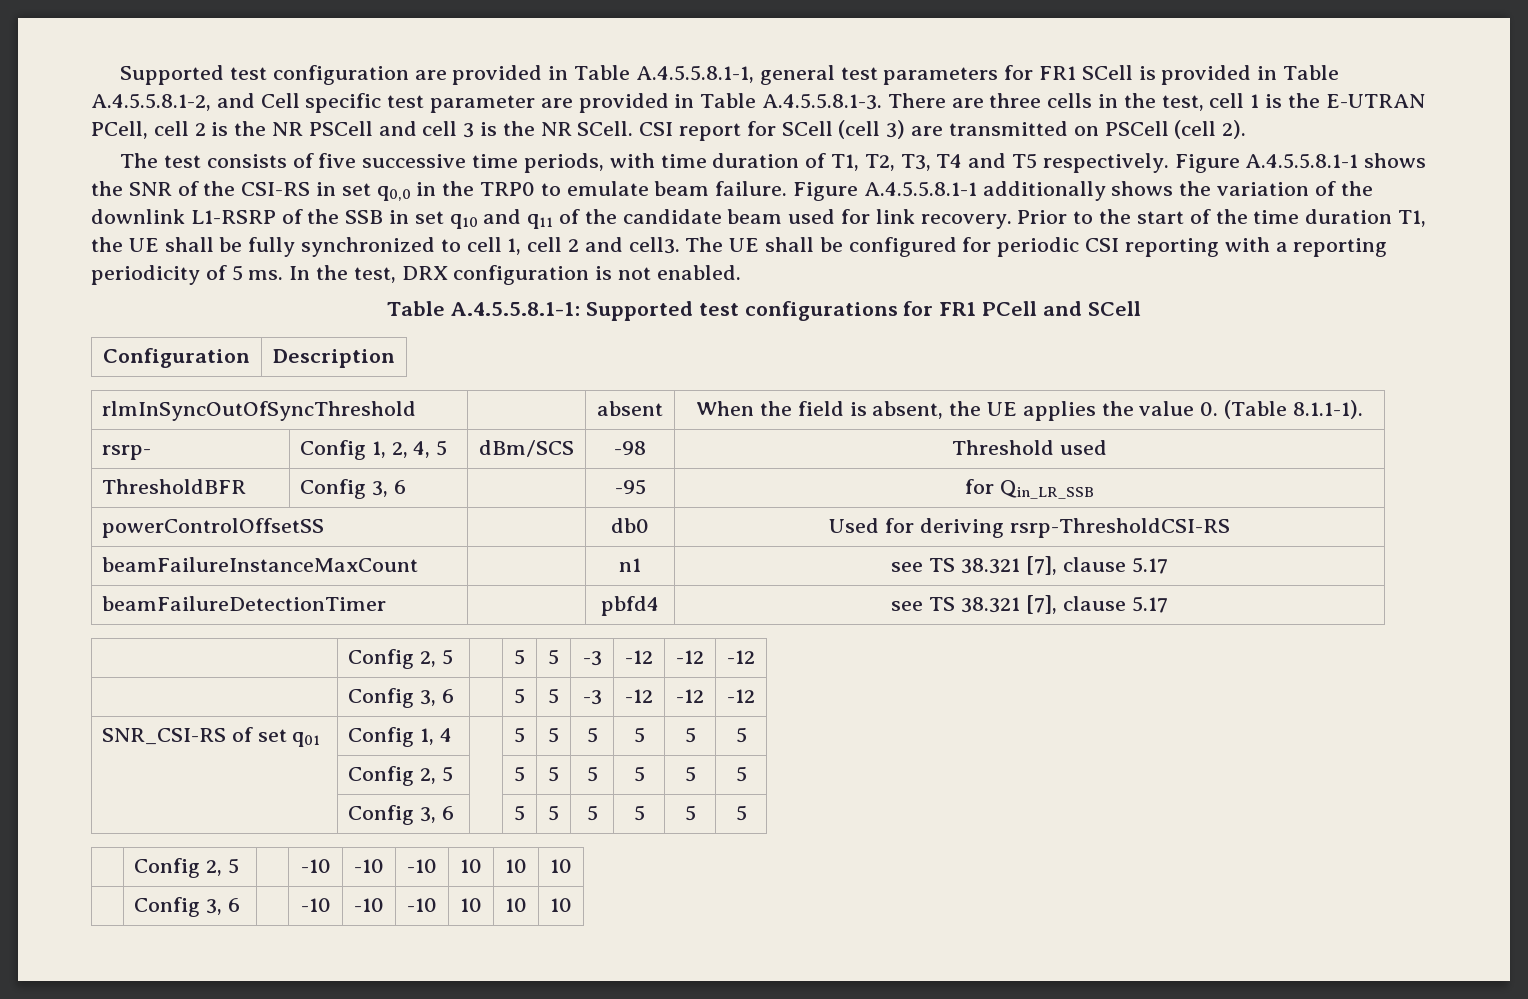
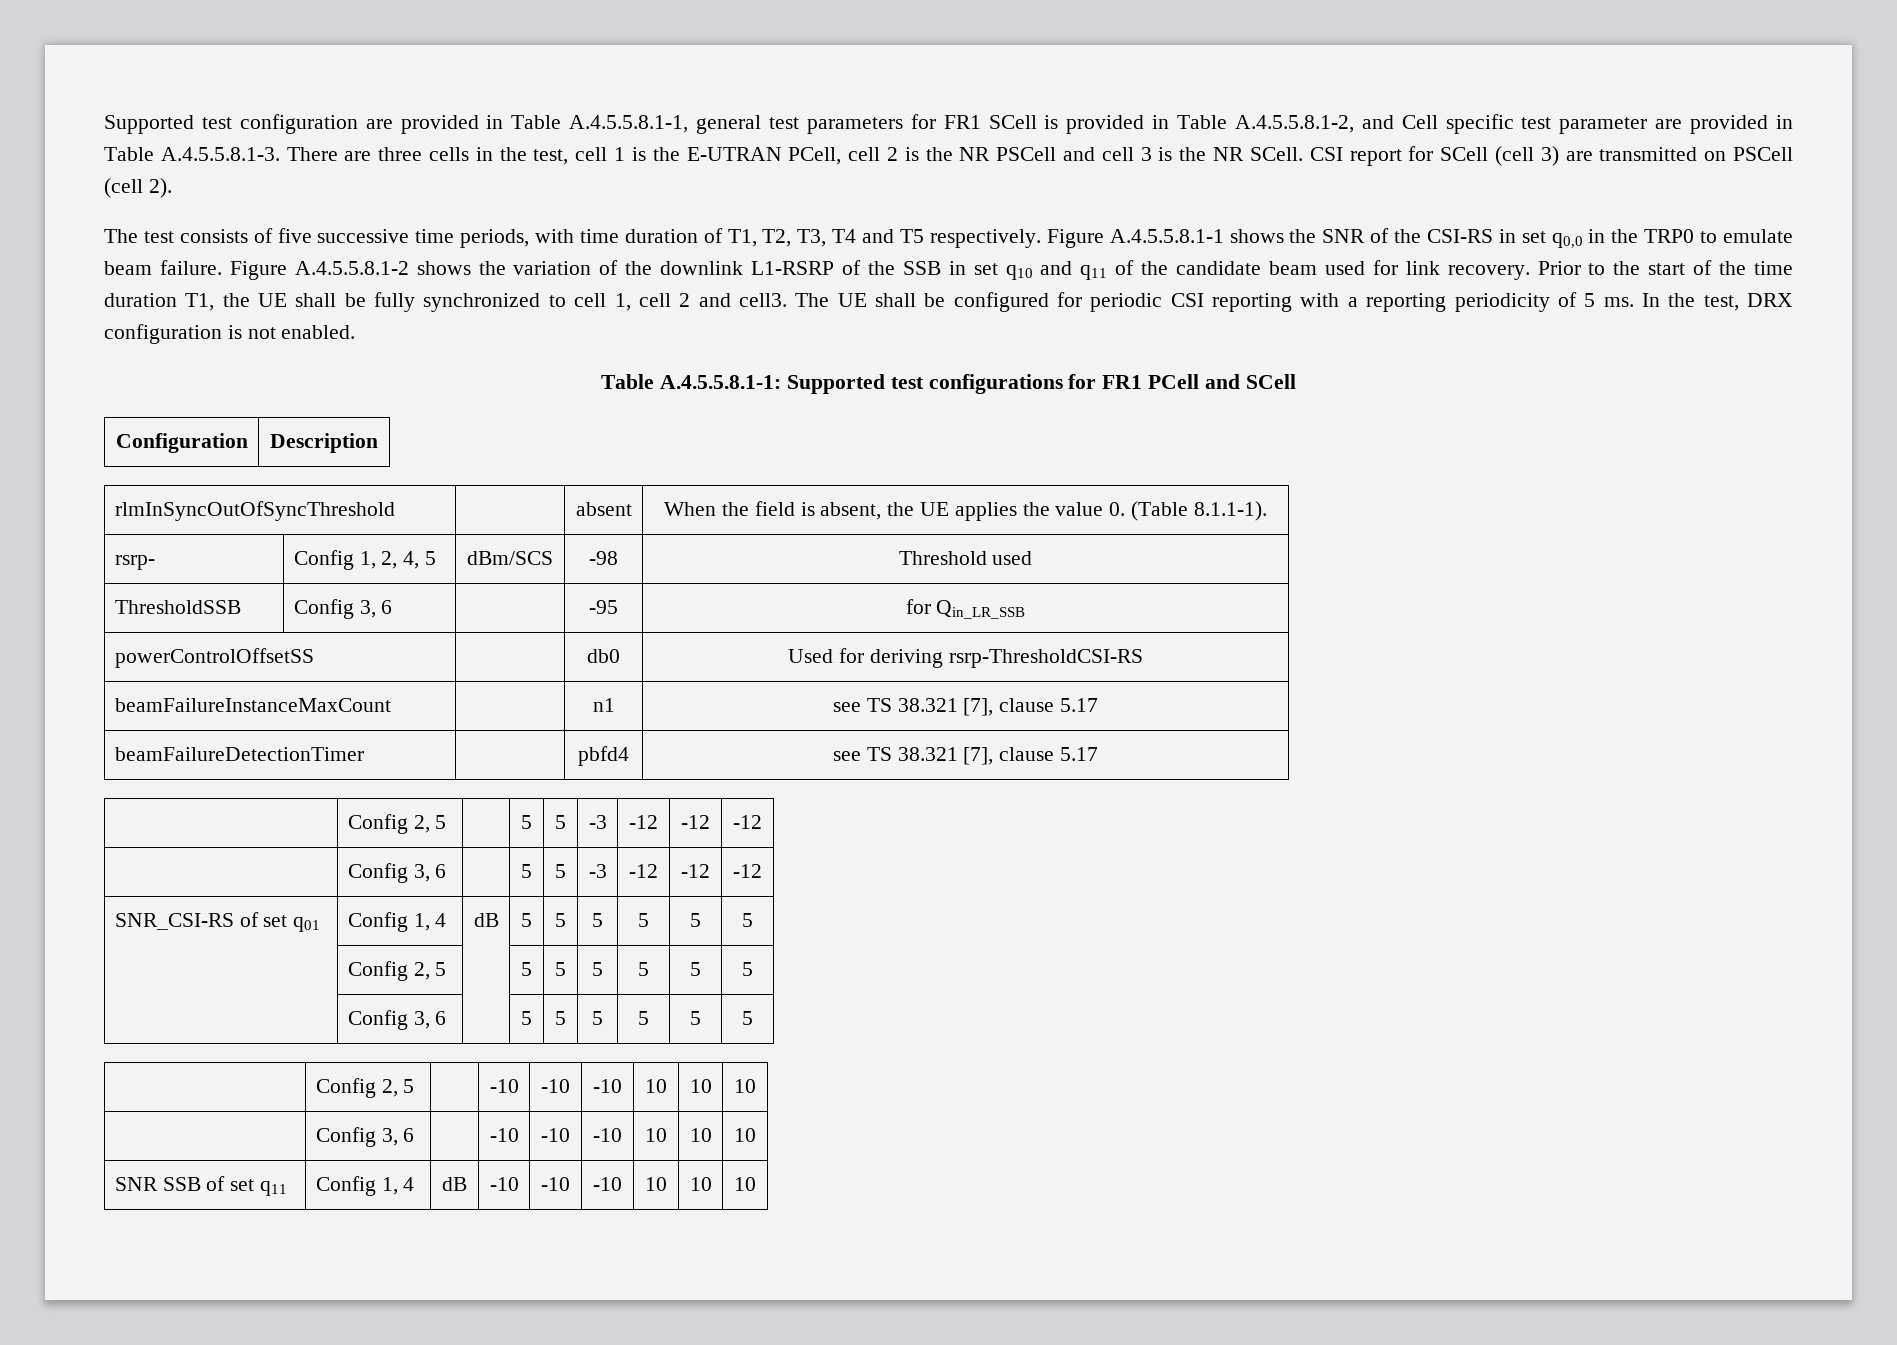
- Figure A.4.5.5.8.1-1 additionally shows the variation of the downlink L1-RSRP of the SSB in set q10 and q11 of the candidate beam used for link recovery.
+ Figure A.4.5.5.8.1-2 shows the variation of the downlink L1-RSRP of the SSB in set q10 and q11 of the candidate beam used for link recovery.
- ThresholdBFR | Config 3, 6 | | -95 | for Qin_LR_SSB
+ ThresholdSSB | Config 3, 6 | | -95 | for Qin_LR_SSB
- SNR_CSI-RS of set q01 | Config 1, 4 | | 5 | 5 | 5 | 5 | 5 | 5
+ SNR_CSI-RS of set q01 | Config 1, 4 | dB | 5 | 5 | 5 | 5 | 5 | 5
+ SNR SSB of set q11 | Config 1, 4 | dB | -10 | -10 | -10 | 10 | 10 | 10

